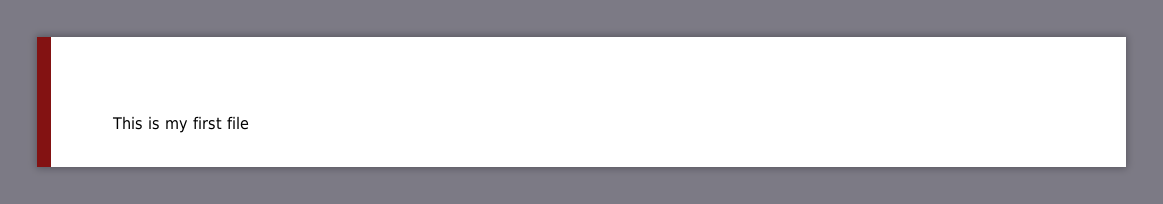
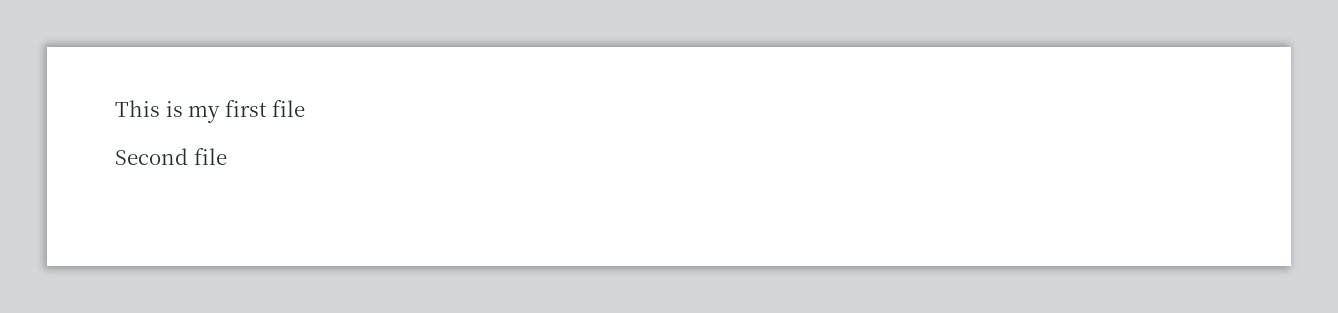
+ Second file

